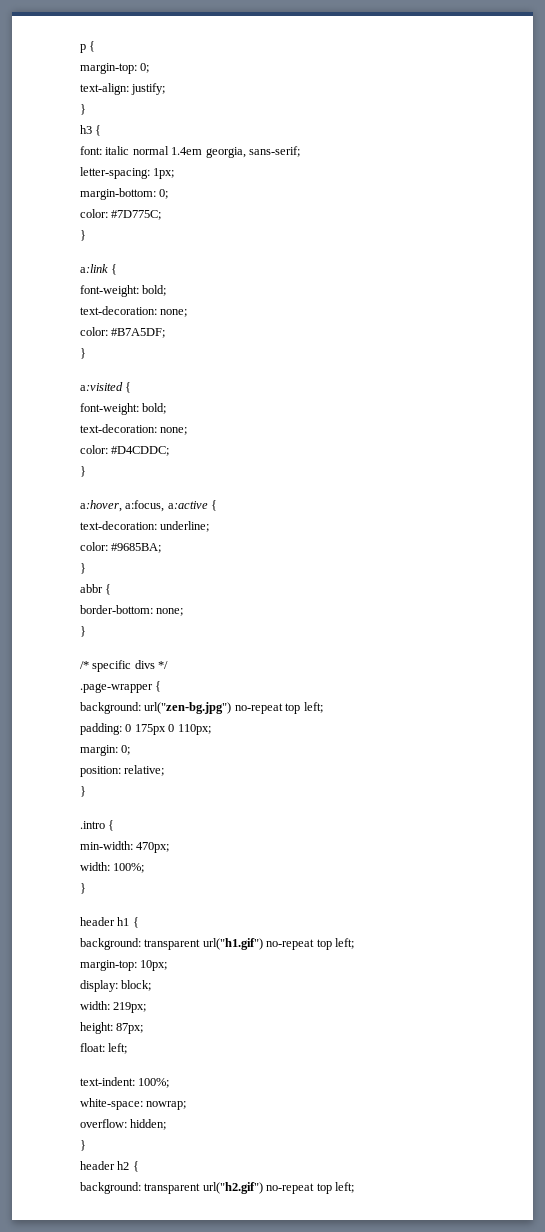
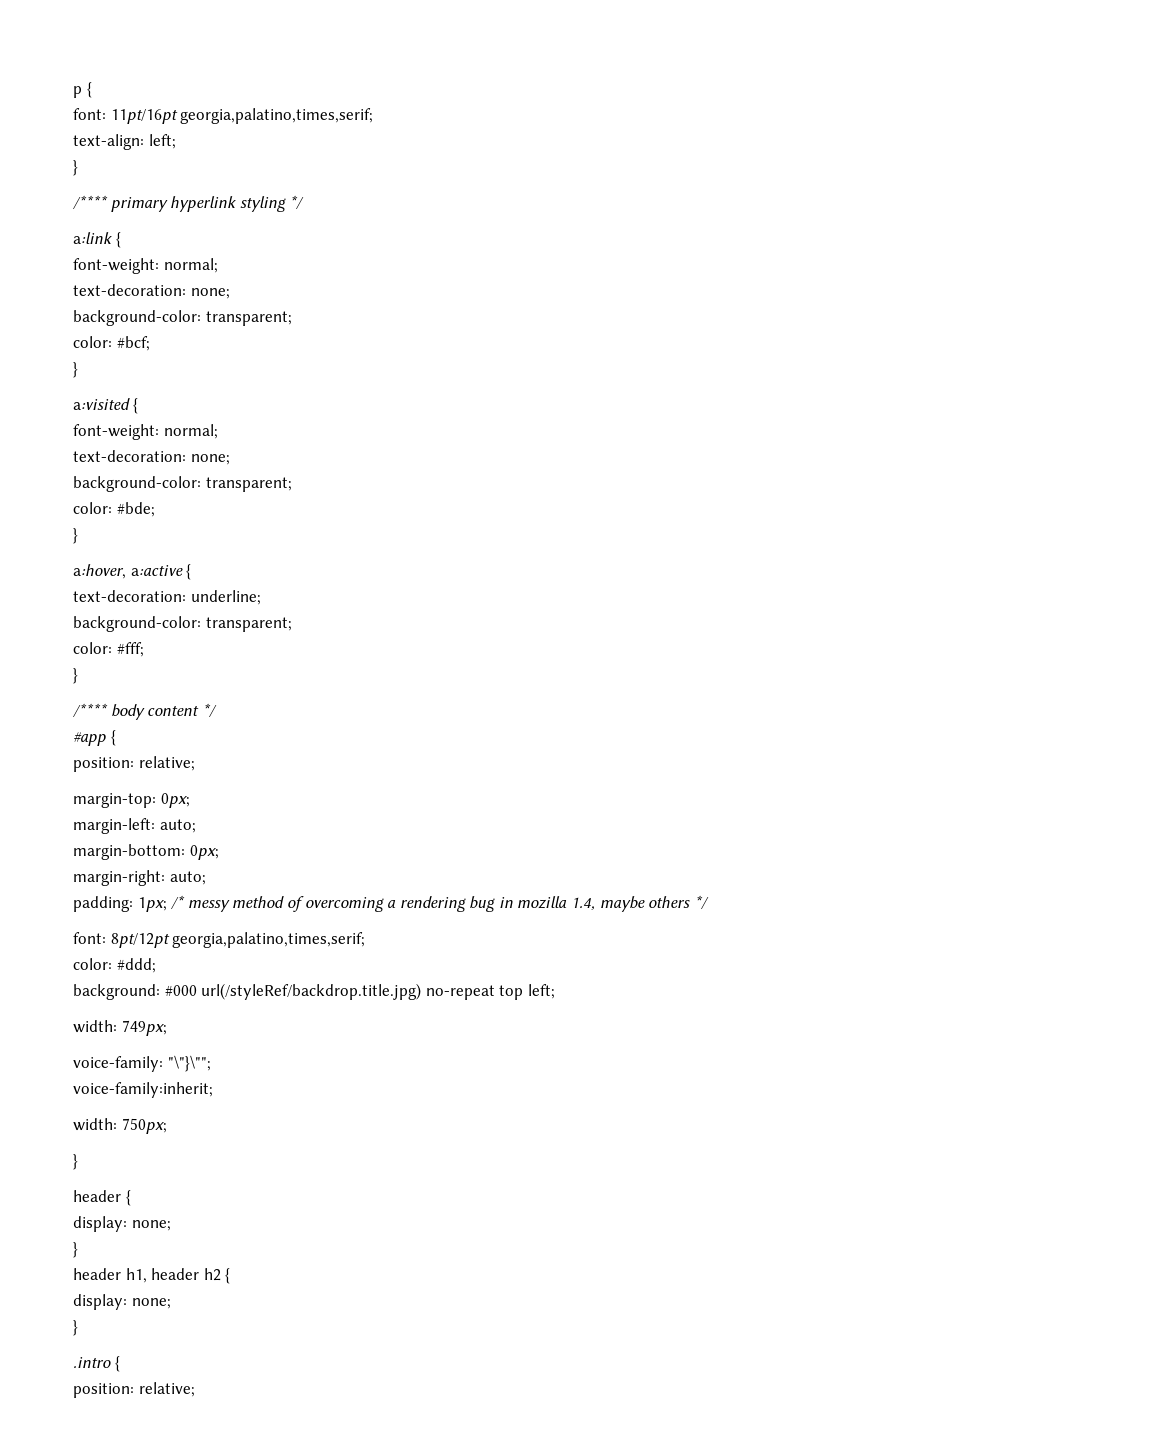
- margin-top: 0;
+ font: 11pt/16pt georgia,palatino,times,serif;
- text-align: justify;
+ text-align: left;
  }
- h3 {
- font: italic normal 1.4em georgia, sans-serif;
- letter-spacing: 1px;
- margin-bottom: 0;
- color: #7D775C;
- }
+ /**** primary hyperlink styling */
  a:link {
- font-weight: bold;
+ font-weight: normal;
  text-decoration: none;
- color: #B7A5DF;
+ background-color: transparent;
+ color: #bcf;
  a:visited {
- font-weight: bold;
+ font-weight: normal;
  text-decoration: none;
- color: #D4CDDC;
+ background-color: transparent;
+ color: #bde;
- a:hover, a:focus, a:active {
+ a:hover, a:active {
  text-decoration: underline;
- color: #9685BA;
+ background-color: transparent;
+ color: #fff;
  }
- abbr {
- border-bottom: none;
+ /**** body content */
+ #app {
+ position: relative;
+ margin-top: 0px;
+ margin-left: auto;
+ margin-bottom: 0px;
+ margin-right: auto;
+ padding: 1px; /* messy method of overcoming a rendering bug in mozilla 1.4, maybe others */
+ font: 8pt/12pt georgia,palatino,times,serif;
+ color: #ddd;
+ background: #000 url(/styleRef/backdrop.title.jpg) no-repeat top left;
+ width: 749px;
+ voice-family: "\"}\"";
+ voice-family:inherit;
+ width: 750px;
  }
- /* specific divs */
- .page-wrapper {
- background: url("zen-bg.jpg") no-repeat top left;
- padding: 0 175px 0 110px;
- margin: 0;
- position: relative;
+ header {
+ display: none;
+ }
+ header h1, header h2 {
+ display: none;
  }
  .intro {
- min-width: 470px;
- width: 100%;
- }
- header h1 {
- background: transparent url("h1.gif") no-repeat top left;
- margin-top: 10px;
- display: block;
- width: 219px;
- height: 87px;
- float: left;
- text-indent: 100%;
- white-space: nowrap;
- overflow: hidden;
- }
- header h2 {
- background: transparent url("h2.gif") no-repeat top left;
+ position: relative;

